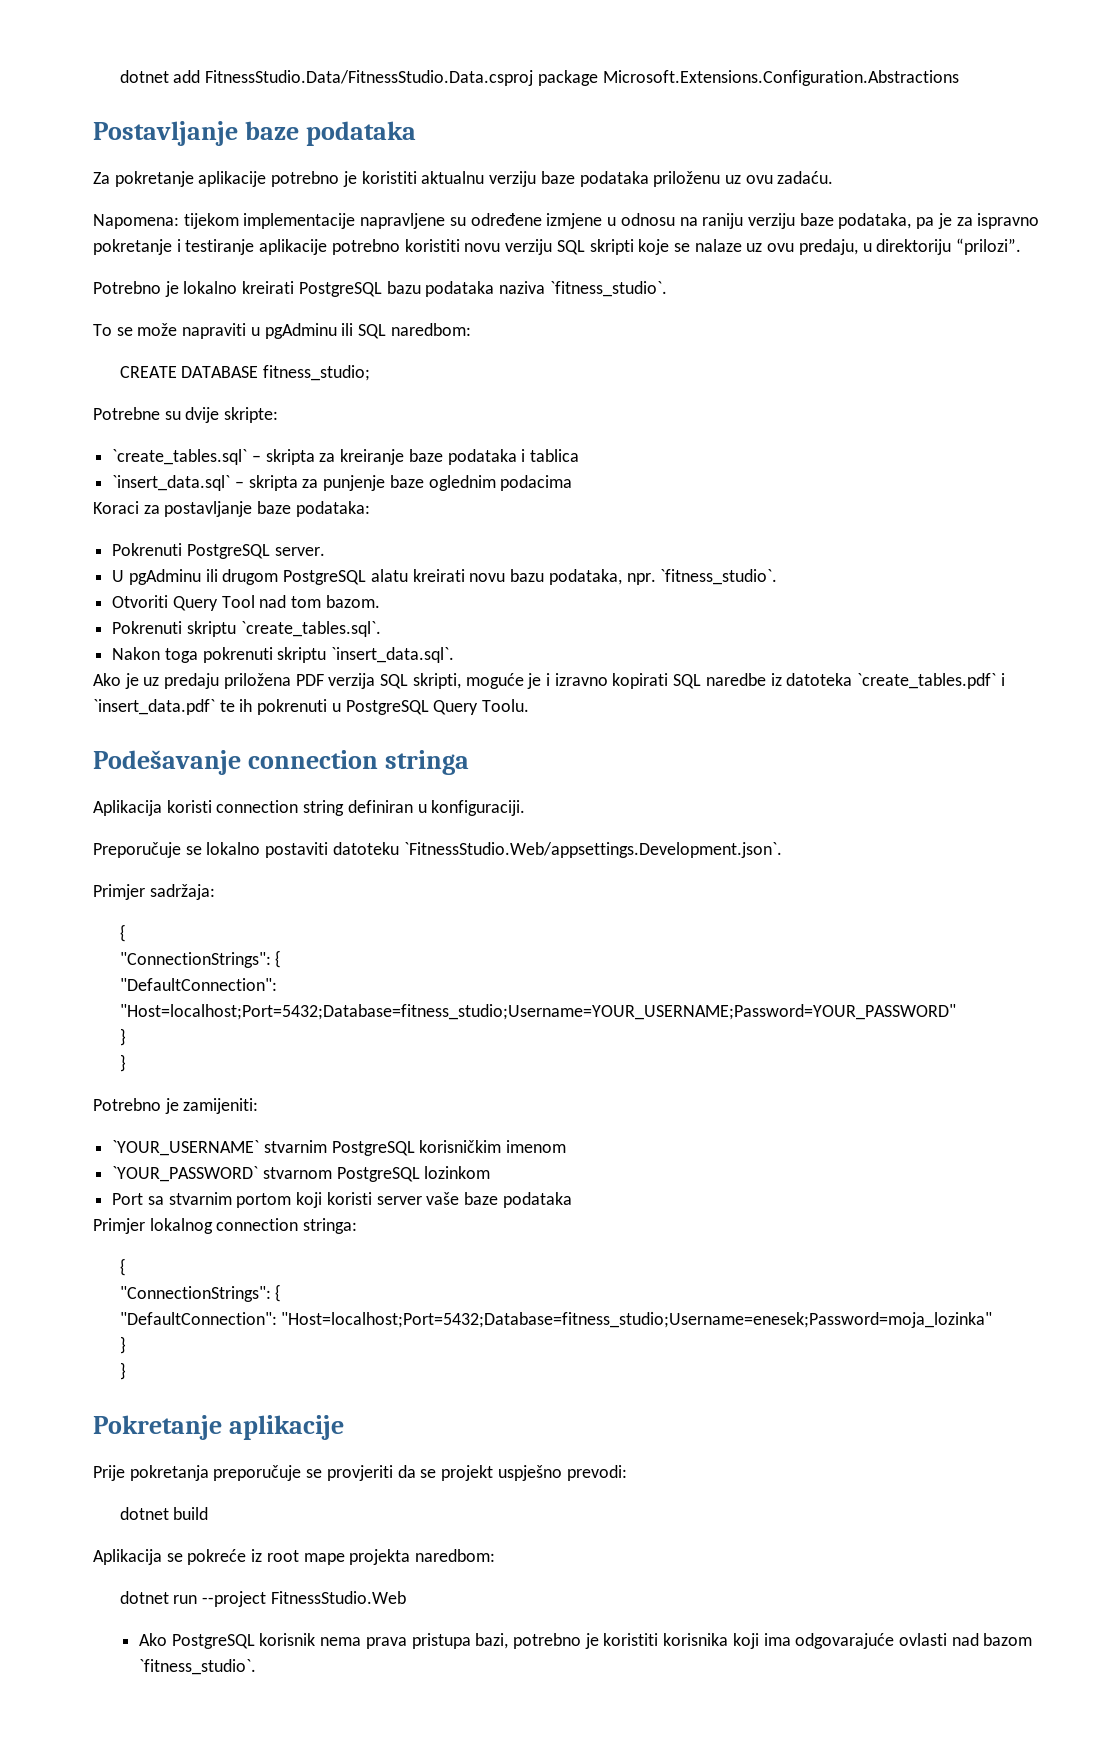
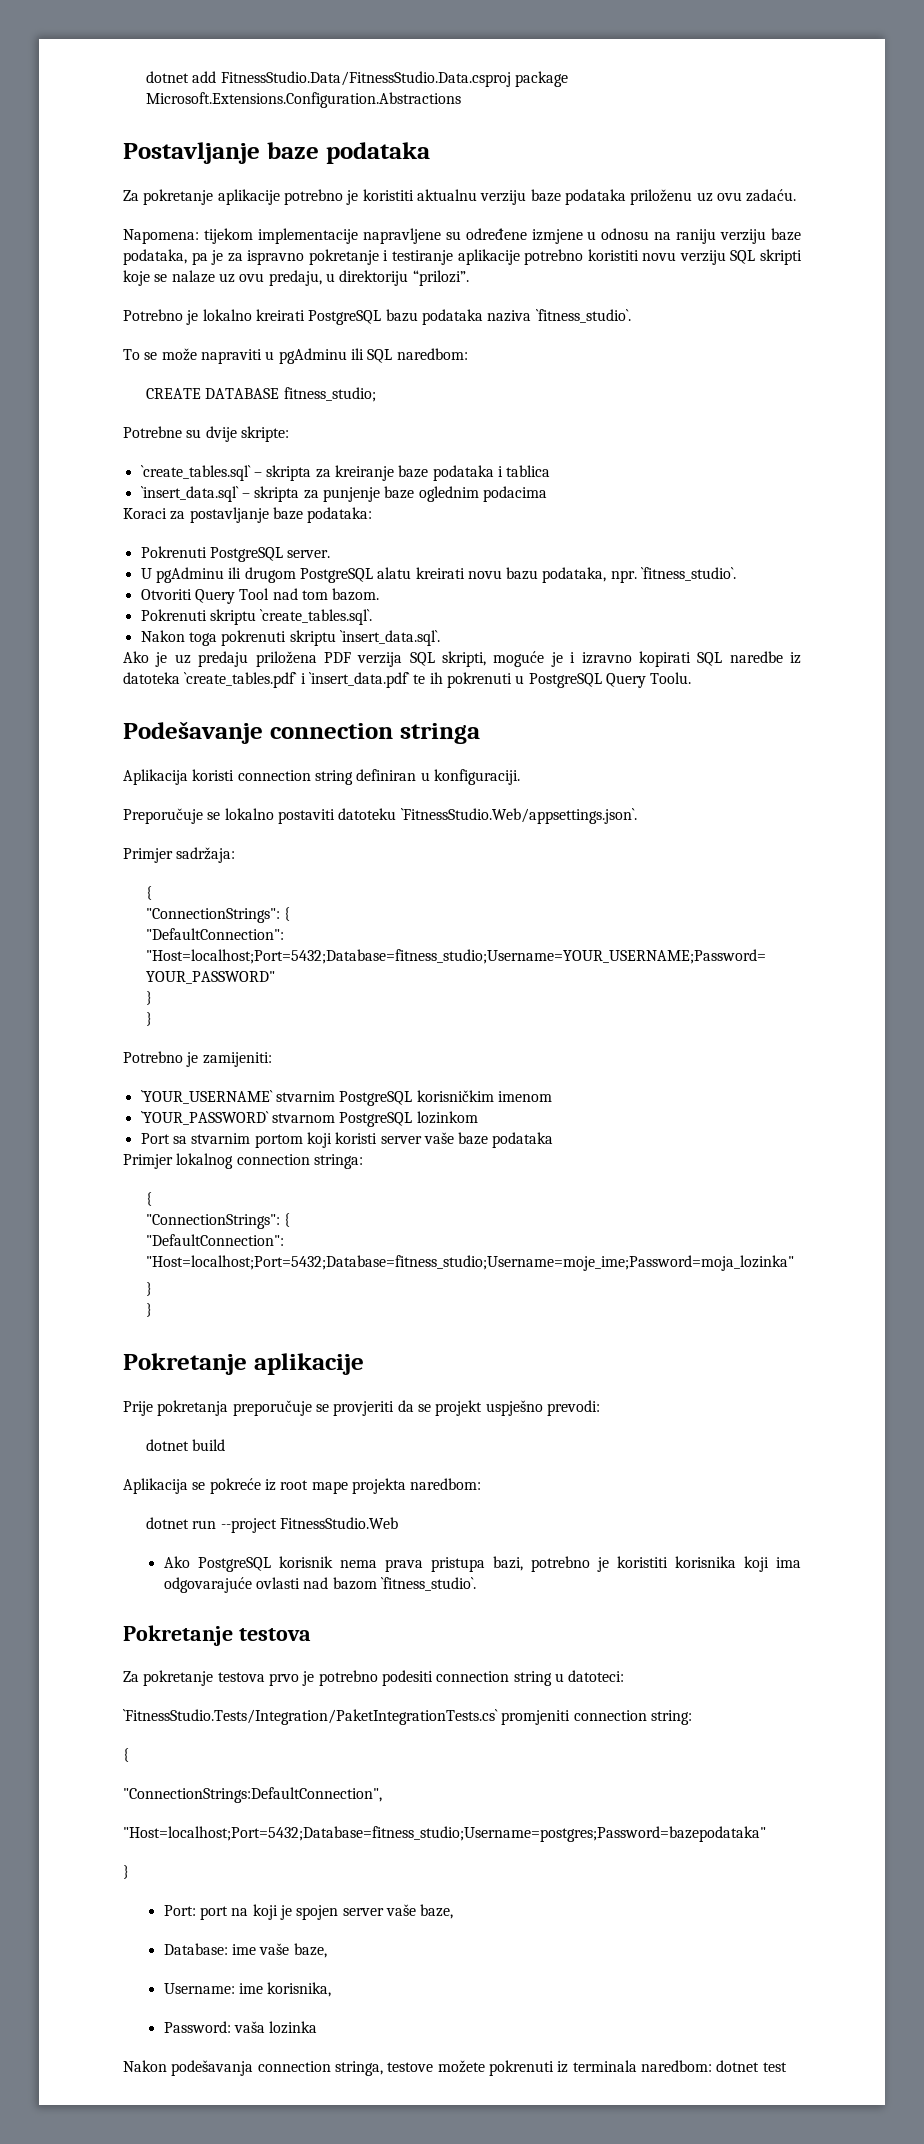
- Preporučuje se lokalno postaviti datoteku `FitnessStudio.Web/appsettings.Development.json`.
+ Preporučuje se lokalno postaviti datoteku `FitnessStudio.Web/appsettings.json`.
- "DefaultConnection": "Host=localhost;Port=5432;Database=fitness_studio;Username=enesek;Password=moja_lozinka"
+ "DefaultConnection": "Host=localhost;Port=5432;Database=fitness_studio;Username=moje_ime;Password=moja_lozinka"
+ Pokretanje testova
+ Za pokretanje testova prvo je potrebno podesiti connection string u datoteci:
+ `FitnessStudio.Tests/Integration/PaketIntegrationTests.cs` promjeniti connection string:
+ {
+ "ConnectionStrings:DefaultConnection",
+ "Host=localhost;Port=5432;Database=fitness_studio;Username=postgres;Password=bazepodataka"
+ }
+ Port: port na koji je spojen server vaše baze,
+ Database: ime vaše baze,
+ Username: ime korisnika,
+ Password: vaša lozinka
+ Nakon podešavanja connection stringa, testove možete pokrenuti iz terminala naredbom: dotnet test

